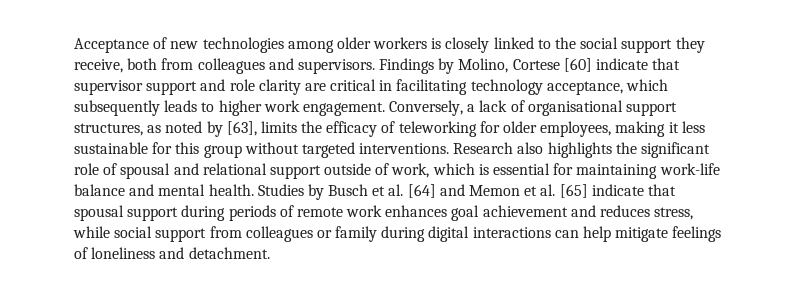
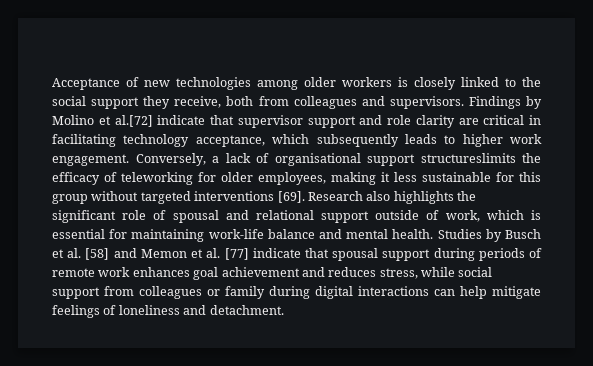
- Findings by Molino, Cortese [60] indicate that supervisor support and role clarity are critical in facilitating technology acceptance, which subsequently leads to higher work engagement.
+ Findings by Molino et al.[72] indicate that supervisor support and role clarity are critical in facilitating technology acceptance, which subsequently leads to higher work engagement.
- Conversely, a lack of organisational support structures, as noted by [63], limits the efficacy of teleworking for older employees, making it less sustainable for this group without targeted interventions.
+ Conversely, a lack of organisational support structureslimits the efficacy of teleworking for older employees, making it less sustainable for this group without targeted interventions [69].
- Studies by Busch et al. [64] and Memon et al. [65] indicate that spousal support during periods of remote work enhances goal achievement and reduces stress, while social support from colleagues or family during digital interactions can help mitigate feelings of loneliness and detachment.
+ Studies by Busch et al. [58] and Memon et al. [77] indicate that spousal support during periods of remote work enhances goal achievement and reduces stress, while social support from colleagues or family during digital interactions can help mitigate feelings of loneliness and detachment.

